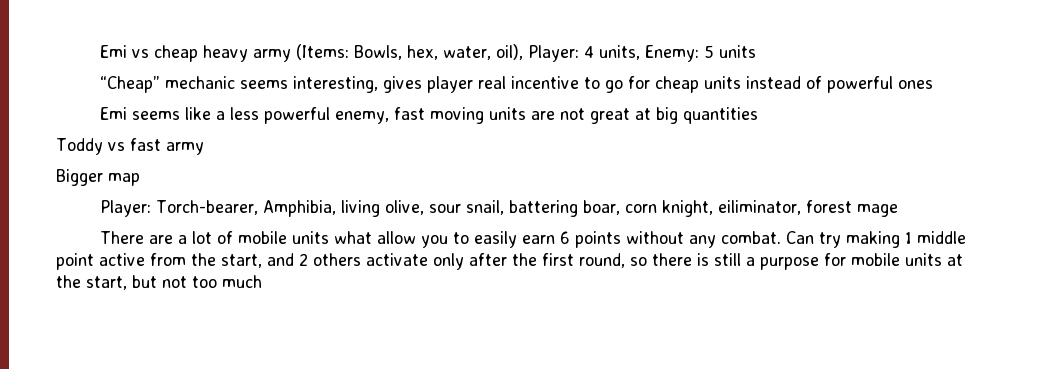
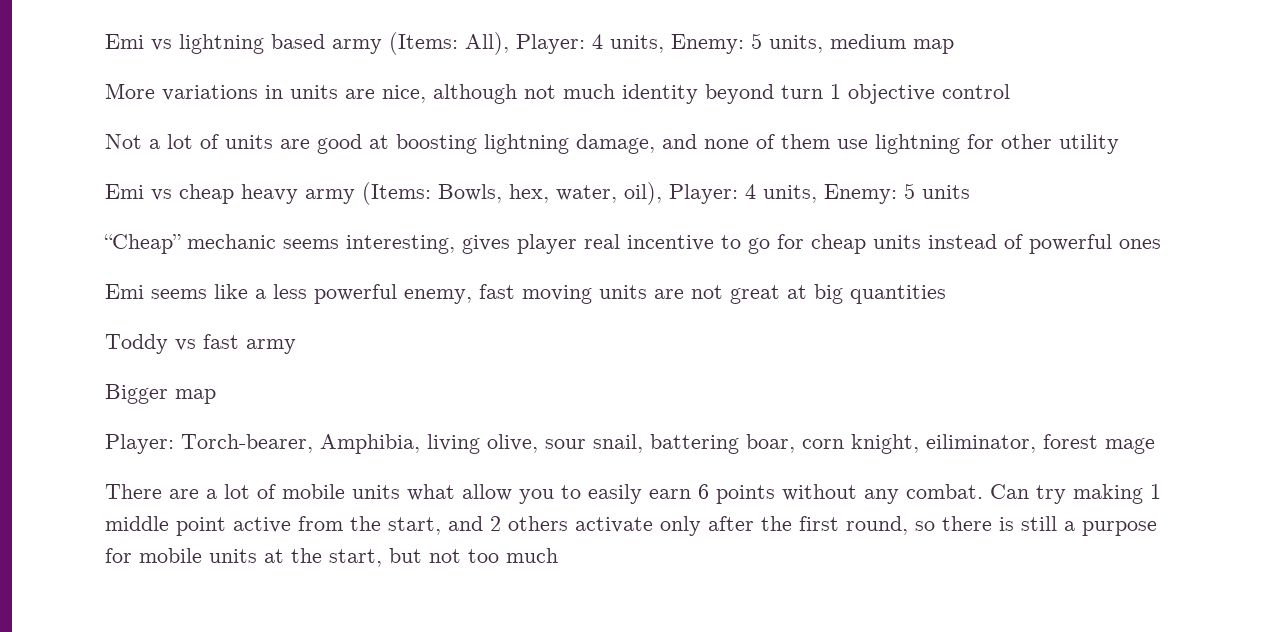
+ Emi vs lightning based army (Items: All), Player: 4 units, Enemy: 5 units, medium map
+ More variations in units are nice, although not much identity beyond turn 1 objective control
+ Not a lot of units are good at boosting lightning damage, and none of them use lightning for other utility

